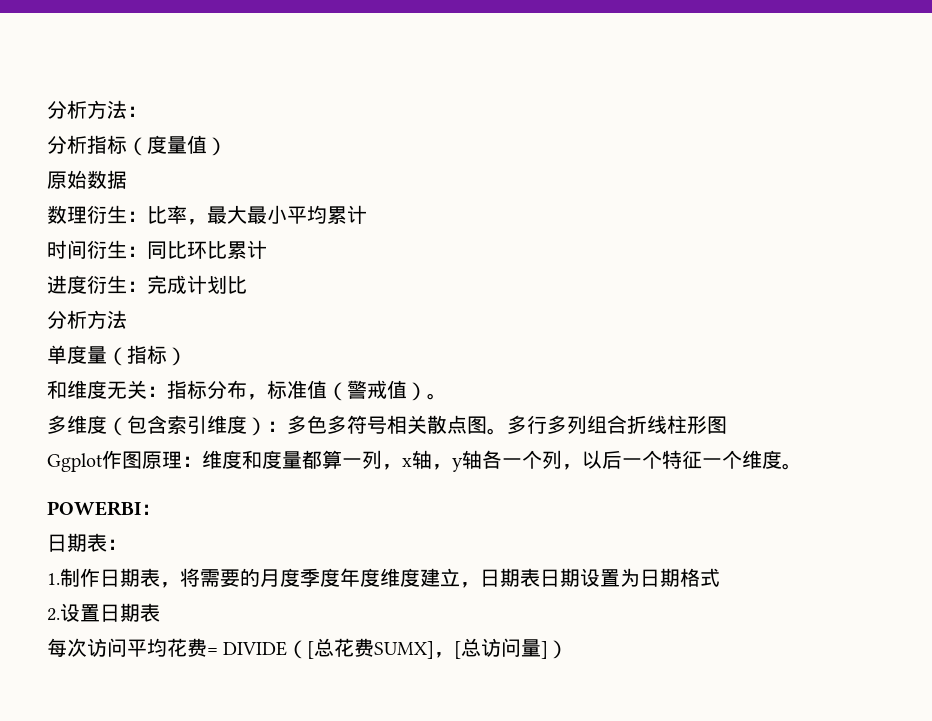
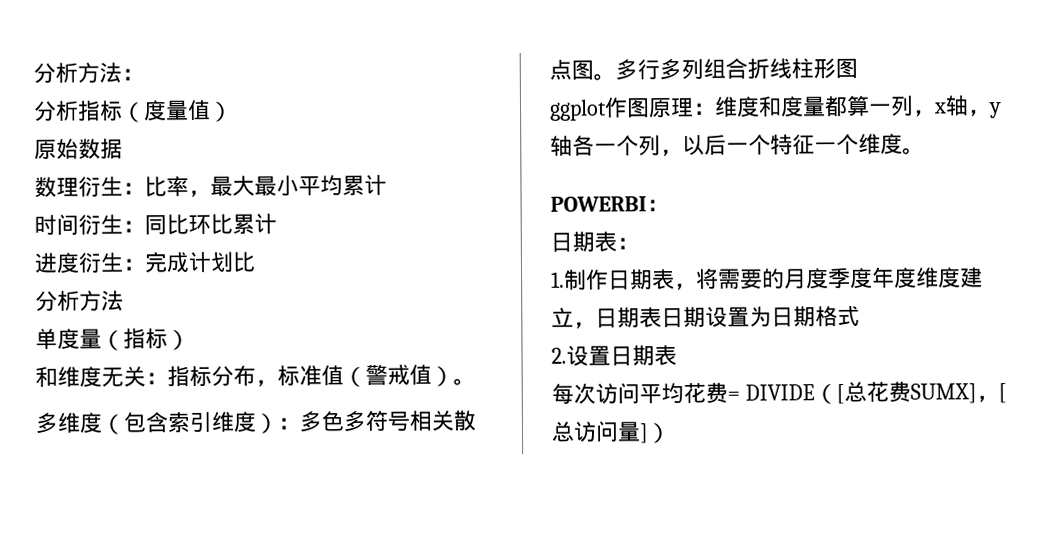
- Ggplot作图原理：维度和度量都算一列，x轴，y轴各一个列，以后一个特征一个维度。
+ ggplot作图原理：维度和度量都算一列，x轴，y轴各一个列，以后一个特征一个维度。

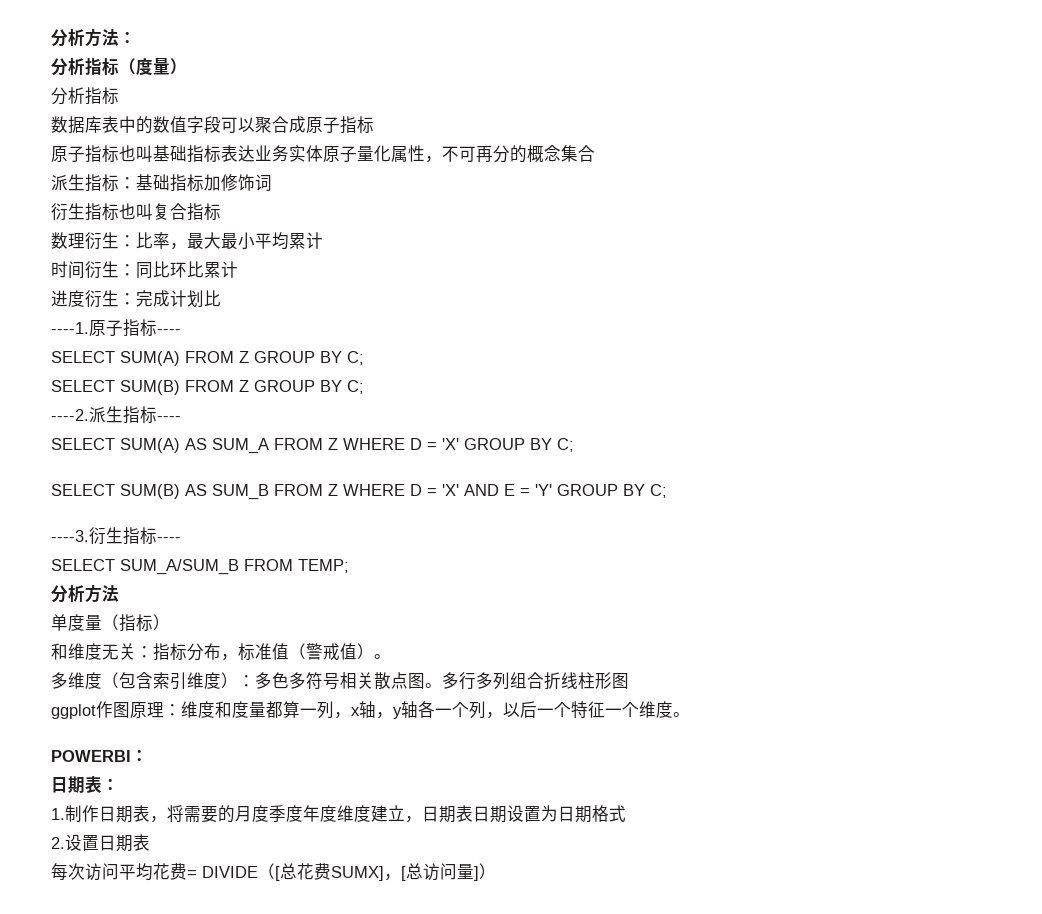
- 分析指标（度量值）
- 原始数据
+ 分析指标（度量）
+ 分析指标
+ 数据库表中的数值字段可以聚合成原子指标
+ 原子指标也叫基础指标表达业务实体原子量化属性，不可再分的概念集合
+ 派生指标：基础指标加修饰词
+ 衍生指标也叫复合指标
+ ----1.原子指标----
+ SELECT SUM(A) FROM Z GROUP BY C;
+ SELECT SUM(B) FROM Z GROUP BY C;
+ ----2.派生指标----
+ SELECT SUM(A) AS SUM_A FROM Z WHERE D = 'X' GROUP BY C;
+ SELECT SUM(B) AS SUM_B FROM Z WHERE D = 'X' AND E = 'Y' GROUP BY C;
+ ----3.衍生指标----
+ SELECT SUM_A/SUM_B FROM TEMP;

